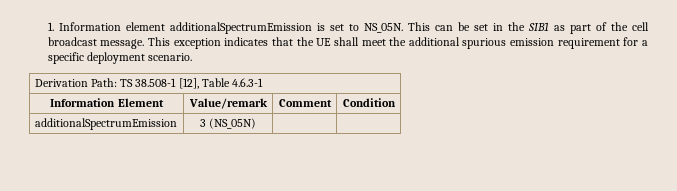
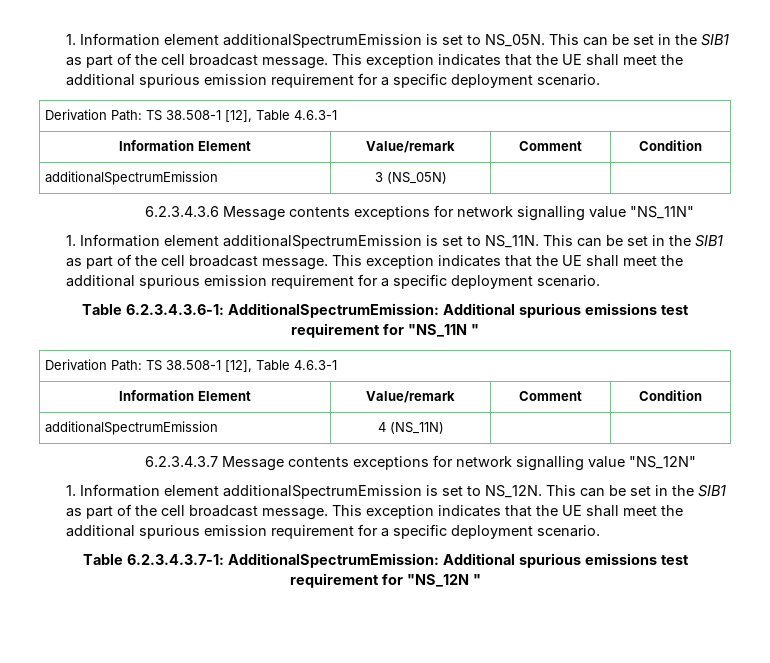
+ 6.2.3.4.3.6 Message contents exceptions for network signalling value "NS_11N"
+ 1. Information element additionalSpectrumEmission is set to NS_11N. This can be set in the SIB1 as part of the cell broadcast message. This exception indicates that the UE shall meet the additional spurious emission requirement for a specific deployment scenario.
+ Table 6.2.3.4.3.6-1: AdditionalSpectrumEmission: Additional spurious emissions test requirement for "NS_11N "
+ Derivation Path: TS 38.508-1 [12], Table 4.6.3-1
+ Information Element | Value/remark | Comment | Condition
+ additionalSpectrumEmission | 4 (NS_11N) | |
+ 6.2.3.4.3.7 Message contents exceptions for network signalling value "NS_12N"
+ 1. Information element additionalSpectrumEmission is set to NS_12N. This can be set in the SIB1 as part of the cell broadcast message. This exception indicates that the UE shall meet the additional spurious emission requirement for a specific deployment scenario.
+ Table 6.2.3.4.3.7-1: AdditionalSpectrumEmission: Additional spurious emissions test requirement for "NS_12N "

